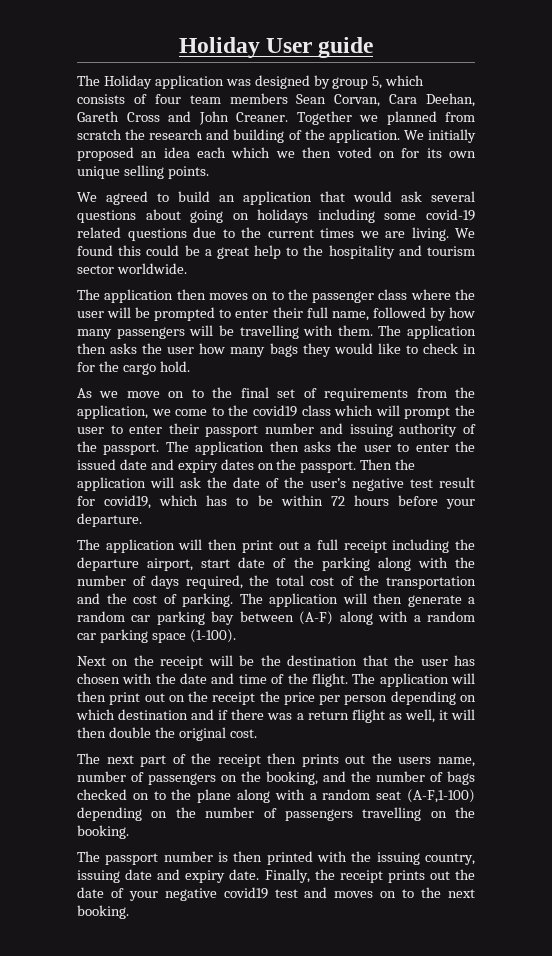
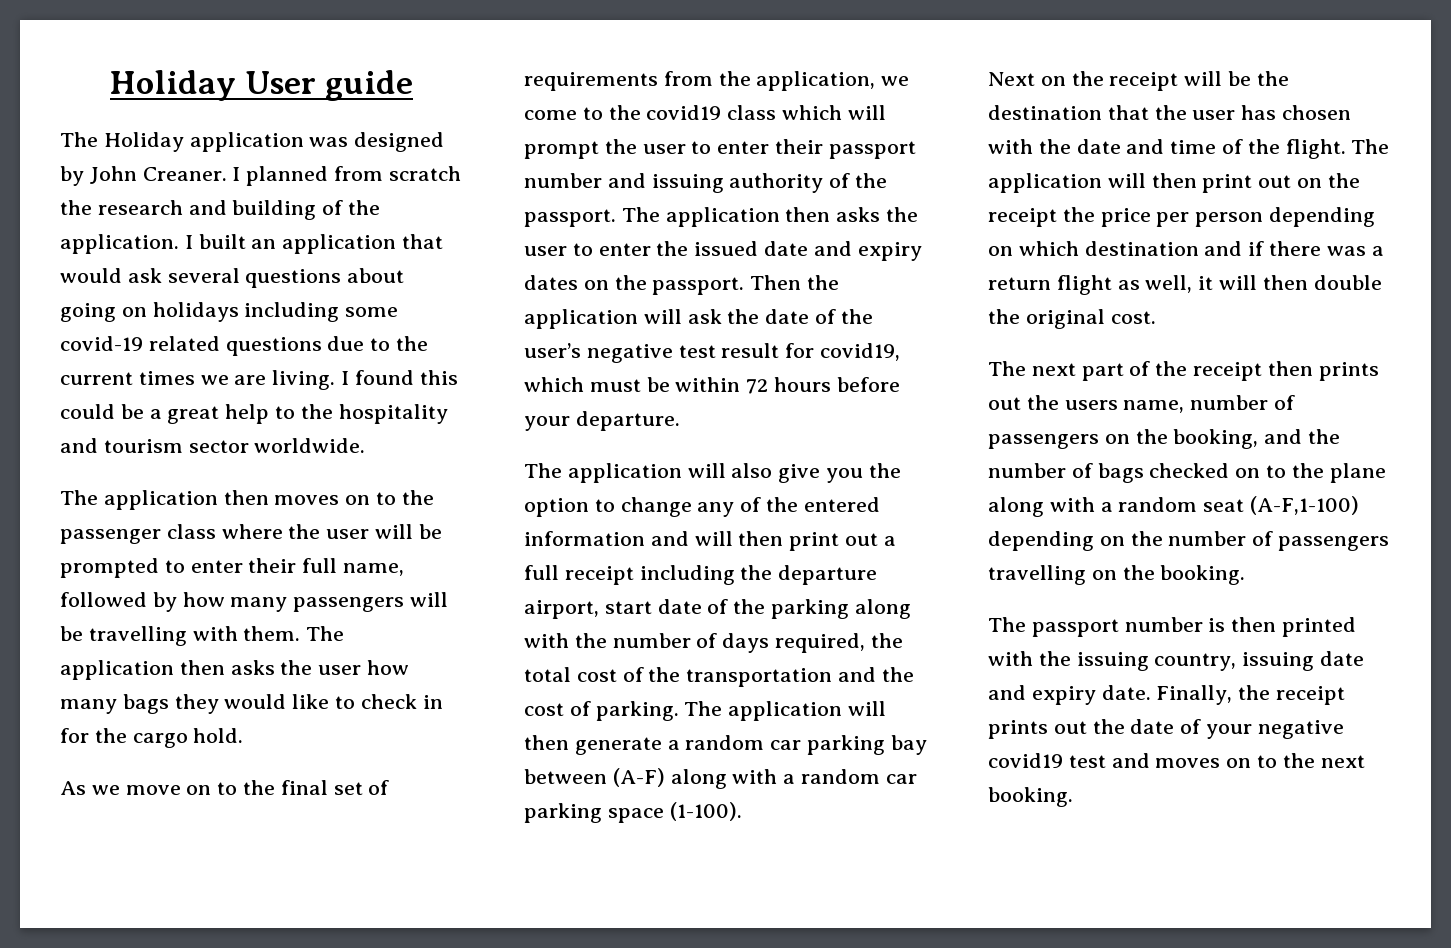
- The Holiday application was designed by group 5, which consists of four team members Sean Corvan, Cara Deehan, Gareth Cross and John Creaner. Together we planned from scratch the research and building of the application.
+ The Holiday application was designed by John Creaner. I planned from scratch the research and building of the application.
- We initially proposed an idea each which we then voted on for its own unique selling points.
- We agreed to build an application that would ask several questions about going on holidays including some covid-19 related questions due to the current times we are living.
+ I built an application that would ask several questions about going on holidays including some covid-19 related questions due to the current times we are living.
- We found this could be a great help to the hospitality and tourism sector worldwide.
+ I found this could be a great help to the hospitality and tourism sector worldwide.
- Then the application will ask the date of the user’s negative test result for covid19, which has to be within 72 hours before your departure.
+ Then the application will ask the date of the user’s negative test result for covid19, which must be within 72 hours before your departure.
- The application will then print out a full receipt including the departure airport, start date of the parking along with the number of days required, the total cost of the transportation and the cost of parking.
+ The application will also give you the option to change any of the entered information and will then print out a full receipt including the departure airport, start date of the parking along with the number of days required, the total cost of the transportation and the cost of parking.

